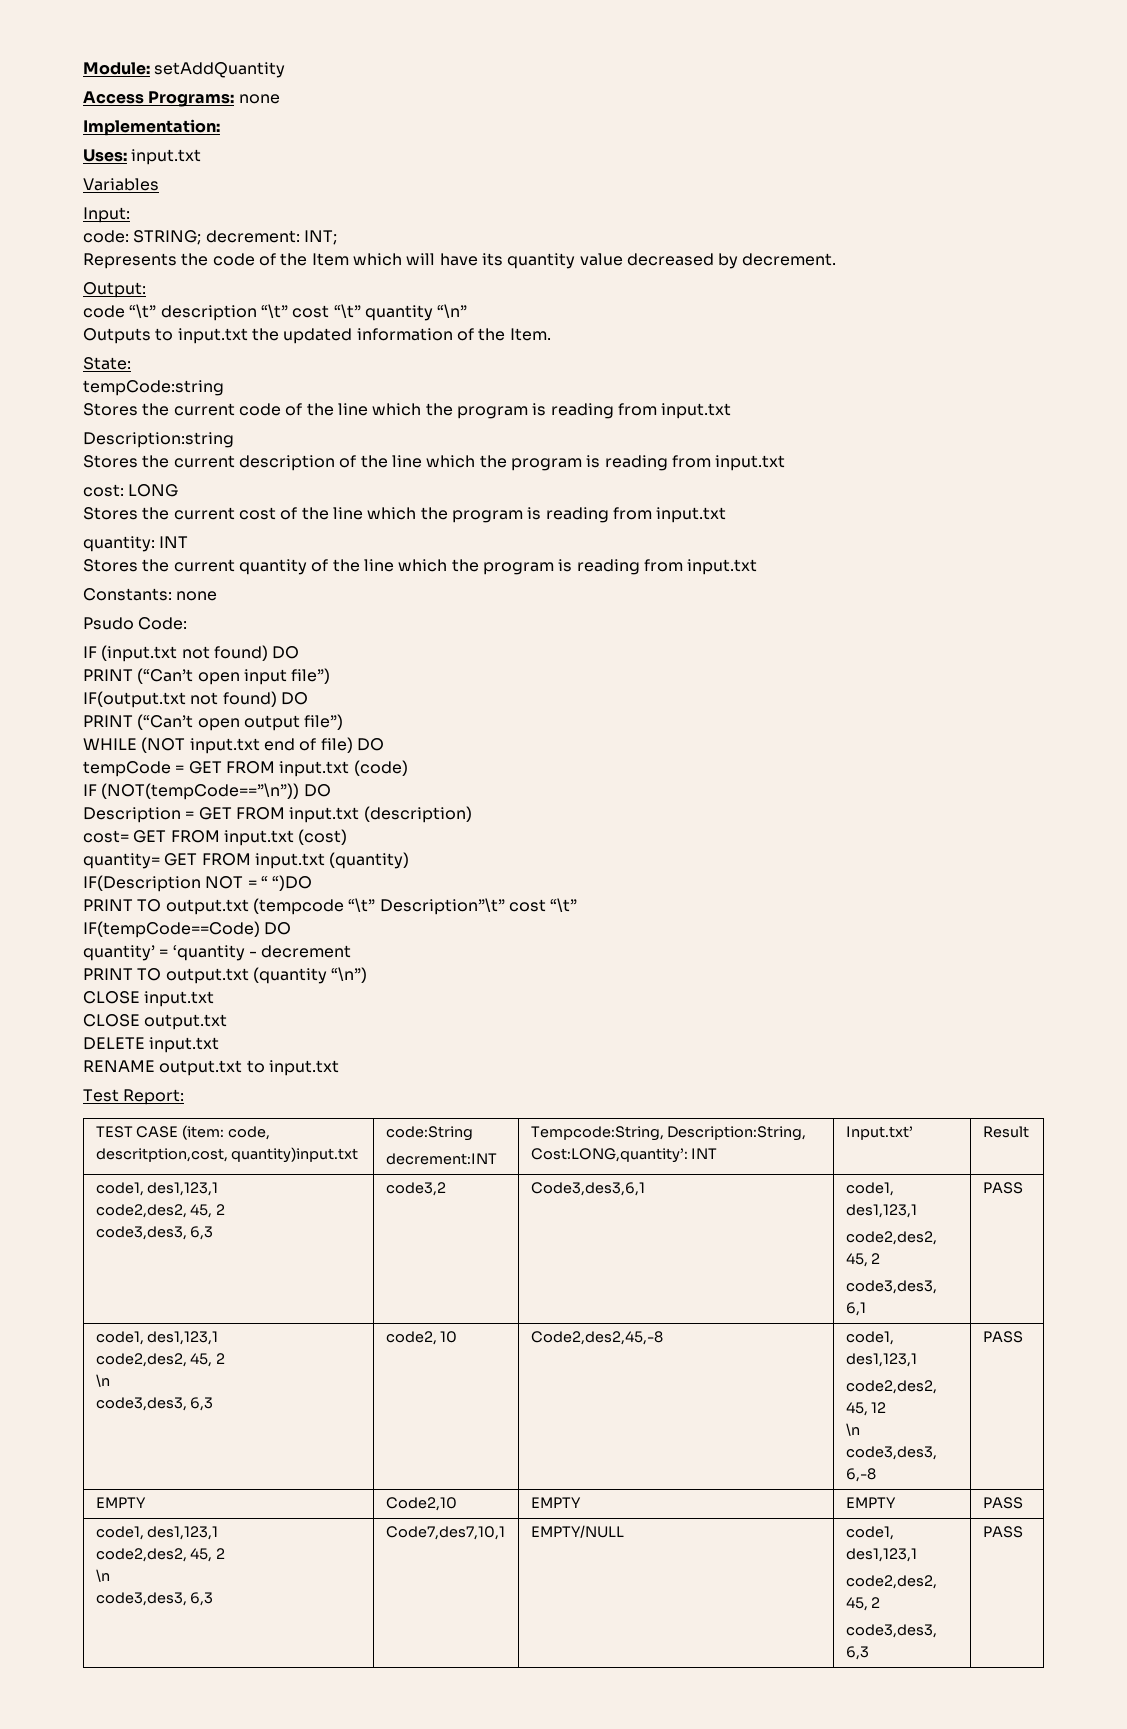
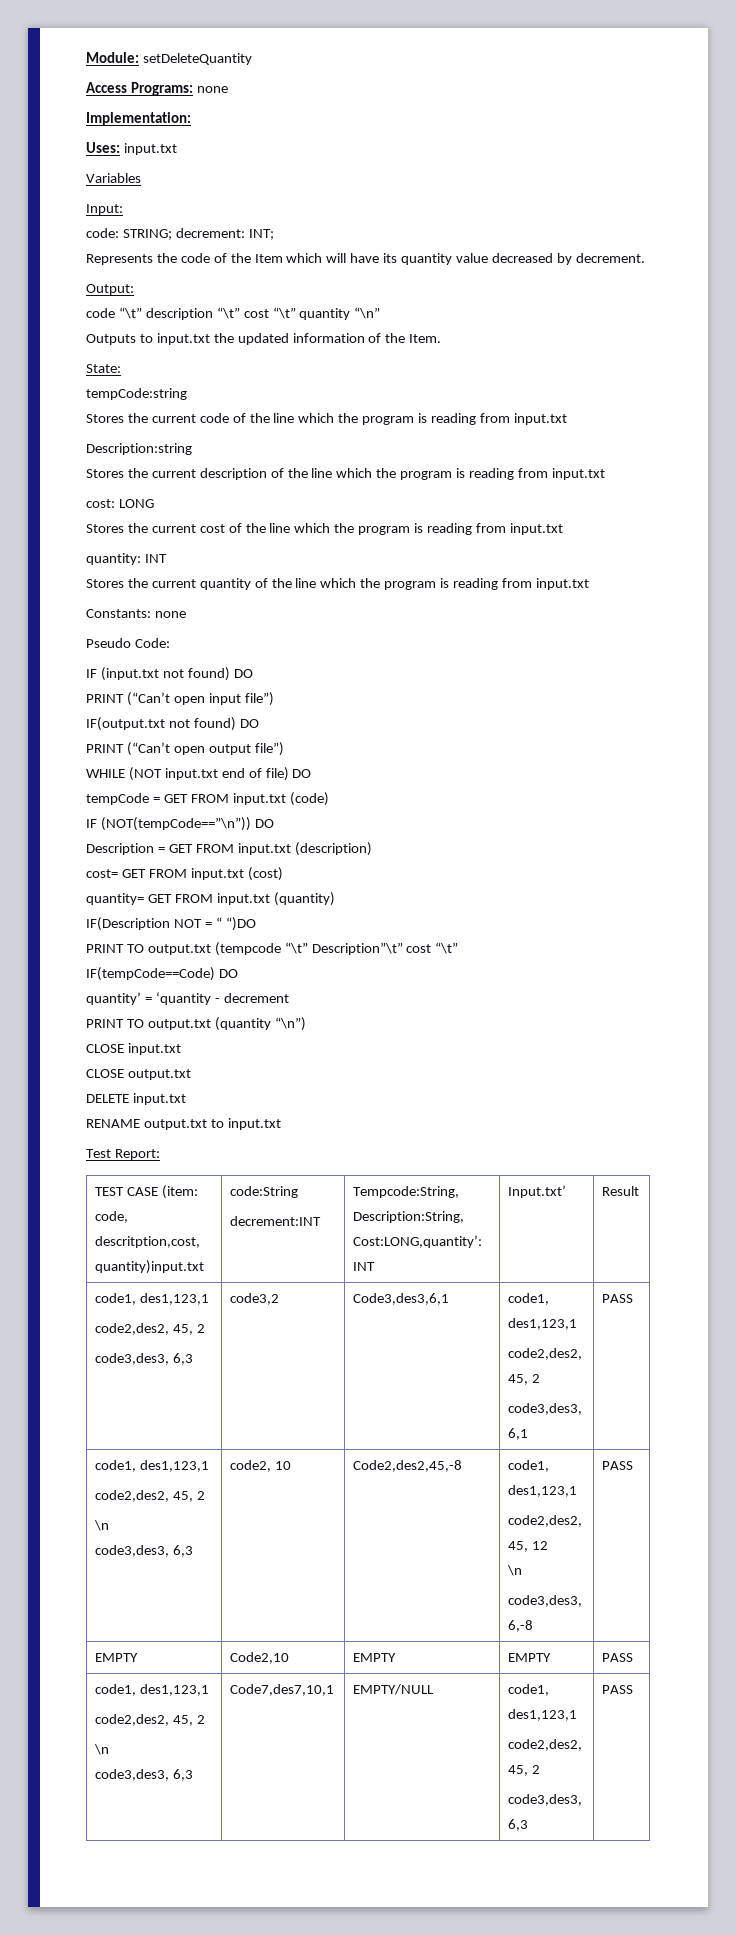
- Module: setAddQuantity
+ Module: setDeleteQuantity
- Psudo Code:
+ Pseudo Code:

